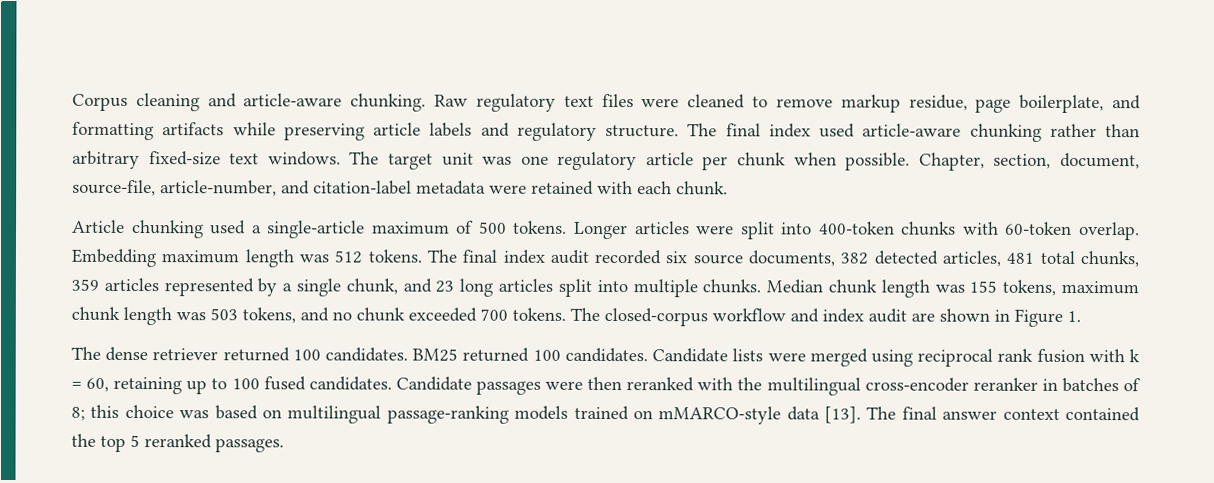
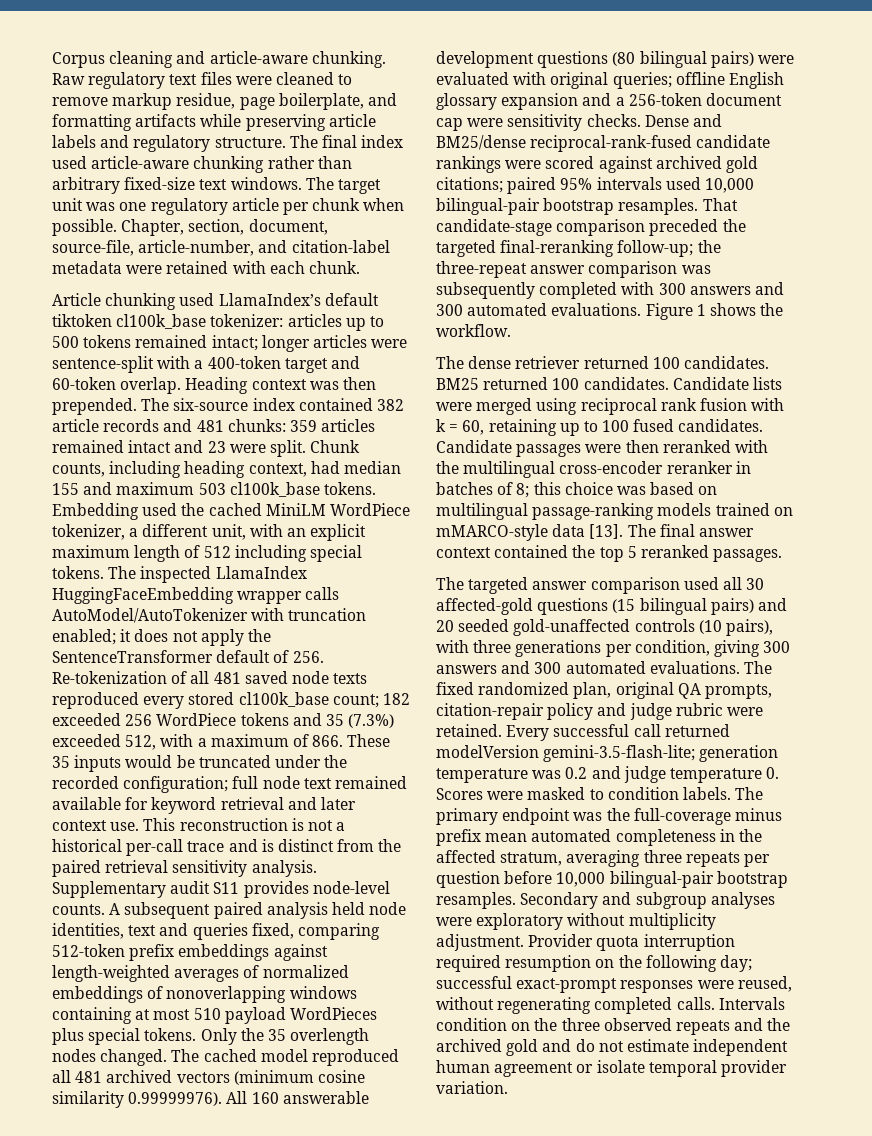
- Article chunking used a single-article maximum of 500 tokens. Longer articles were split into 400-token chunks with 60-token overlap. Embedding maximum length was 512 tokens. The final index audit recorded six source documents, 382 detected articles, 481 total chunks, 359 articles represented by a single chunk, and 23 long articles split into multiple chunks. Median chunk length was 155 tokens, maximum chunk length was 503 tokens, and no chunk exceeded 700 tokens. The closed-corpus workflow and index audit are shown in Figure 1.
+ Article chunking used LlamaIndex’s default tiktoken cl100k_base tokenizer: articles up to 500 tokens remained intact; longer articles were sentence-split with a 400-token target and 60-token overlap. Heading context was then prepended. The six-source index contained 382 article records and 481 chunks: 359 articles remained intact and 23 were split. Chunk counts, including heading context, had median 155 and maximum 503 cl100k_base tokens. Embedding used the cached MiniLM WordPiece tokenizer, a different unit, with an explicit maximum length of 512 including special tokens. The inspected LlamaIndex HuggingFaceEmbedding wrapper calls AutoModel/AutoTokenizer with truncation enabled; it does not apply the SentenceTransformer default of 256. Re-tokenization of all 481 saved node texts reproduced every stored cl100k_base count; 182 exceeded 256 WordPiece tokens and 35 (7.3%) exceeded 512, with a maximum of 866. These 35 inputs would be truncated under the recorded configuration; full node text remained available for keyword retrieval and later context use. This reconstruction is not a historical per-call trace and is distinct from the paired retrieval sensitivity analysis. Supplementary audit S11 provides node-level counts. A subsequent paired analysis held node identities, text and queries fixed, comparing 512-token prefix embeddings against length-weighted averages of normalized embeddings of nonoverlapping windows containing at most 510 payload WordPieces plus special tokens. Only the 35 overlength nodes changed. The cached model reproduced all 481 archived vectors (minimum cosine similarity 0.99999976). All 160 answerable development questions (80 bilingual pairs) were evaluated with original queries; offline English glossary expansion and a 256-token document cap were sensitivity checks. Dense and BM25/dense reciprocal-rank-fused candidate rankings were scored against archived gold citations; paired 95% intervals used 10,000 bilingual-pair bootstrap resamples. That candidate-stage comparison preceded the targeted final-reranking follow-up; the three-repeat answer comparison was subsequently completed with 300 answers and 300 automated evaluations. Figure 1 shows the workflow.
+ The targeted answer comparison used all 30 affected-gold questions (15 bilingual pairs) and 20 seeded gold-unaffected controls (10 pairs), with three generations per condition, giving 300 answers and 300 automated evaluations. The fixed randomized plan, original QA prompts, citation-repair policy and judge rubric were retained. Every successful call returned modelVersion gemini-3.5-flash-lite; generation temperature was 0.2 and judge temperature 0. Scores were masked to condition labels. The primary endpoint was the full-coverage minus prefix mean automated completeness in the affected stratum, averaging three repeats per question before 10,000 bilingual-pair bootstrap resamples. Secondary and subgroup analyses were exploratory without multiplicity adjustment. Provider quota interruption required resumption on the following day; successful exact-prompt responses were reused, without regenerating completed calls. Intervals condition on the three observed repeats and the archived gold and do not estimate independent human agreement or isolate temporal provider variation.

